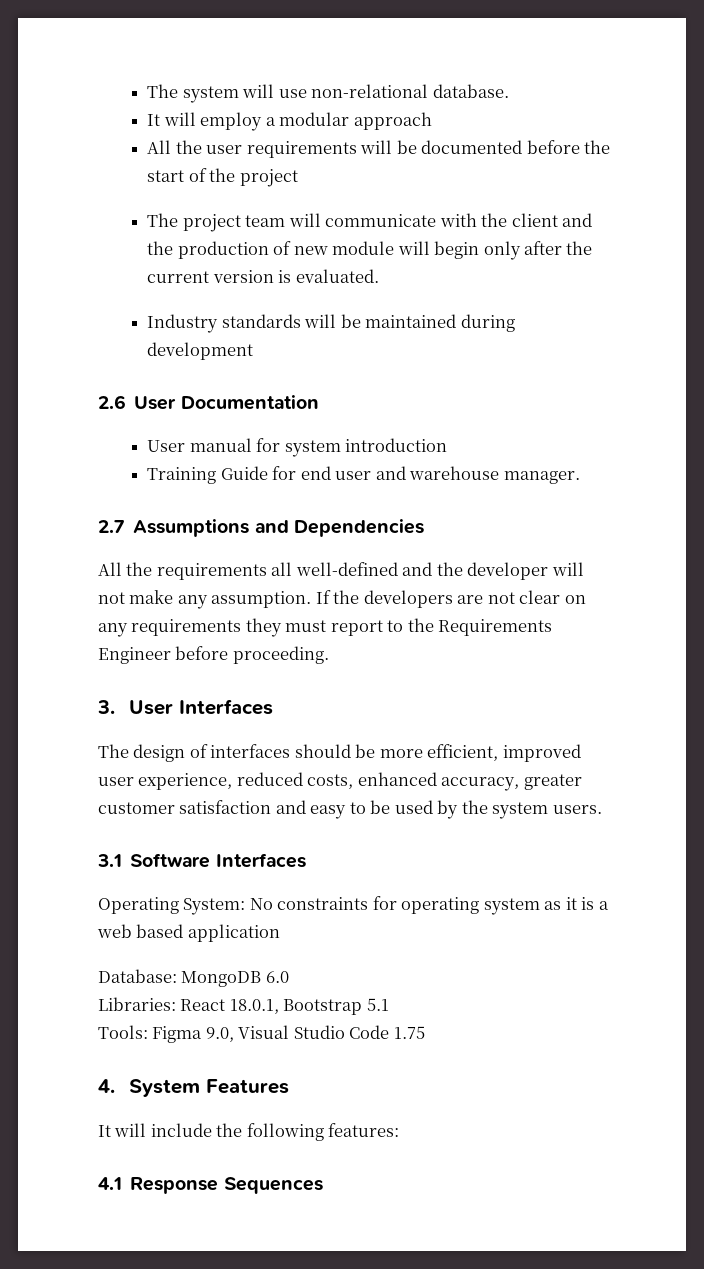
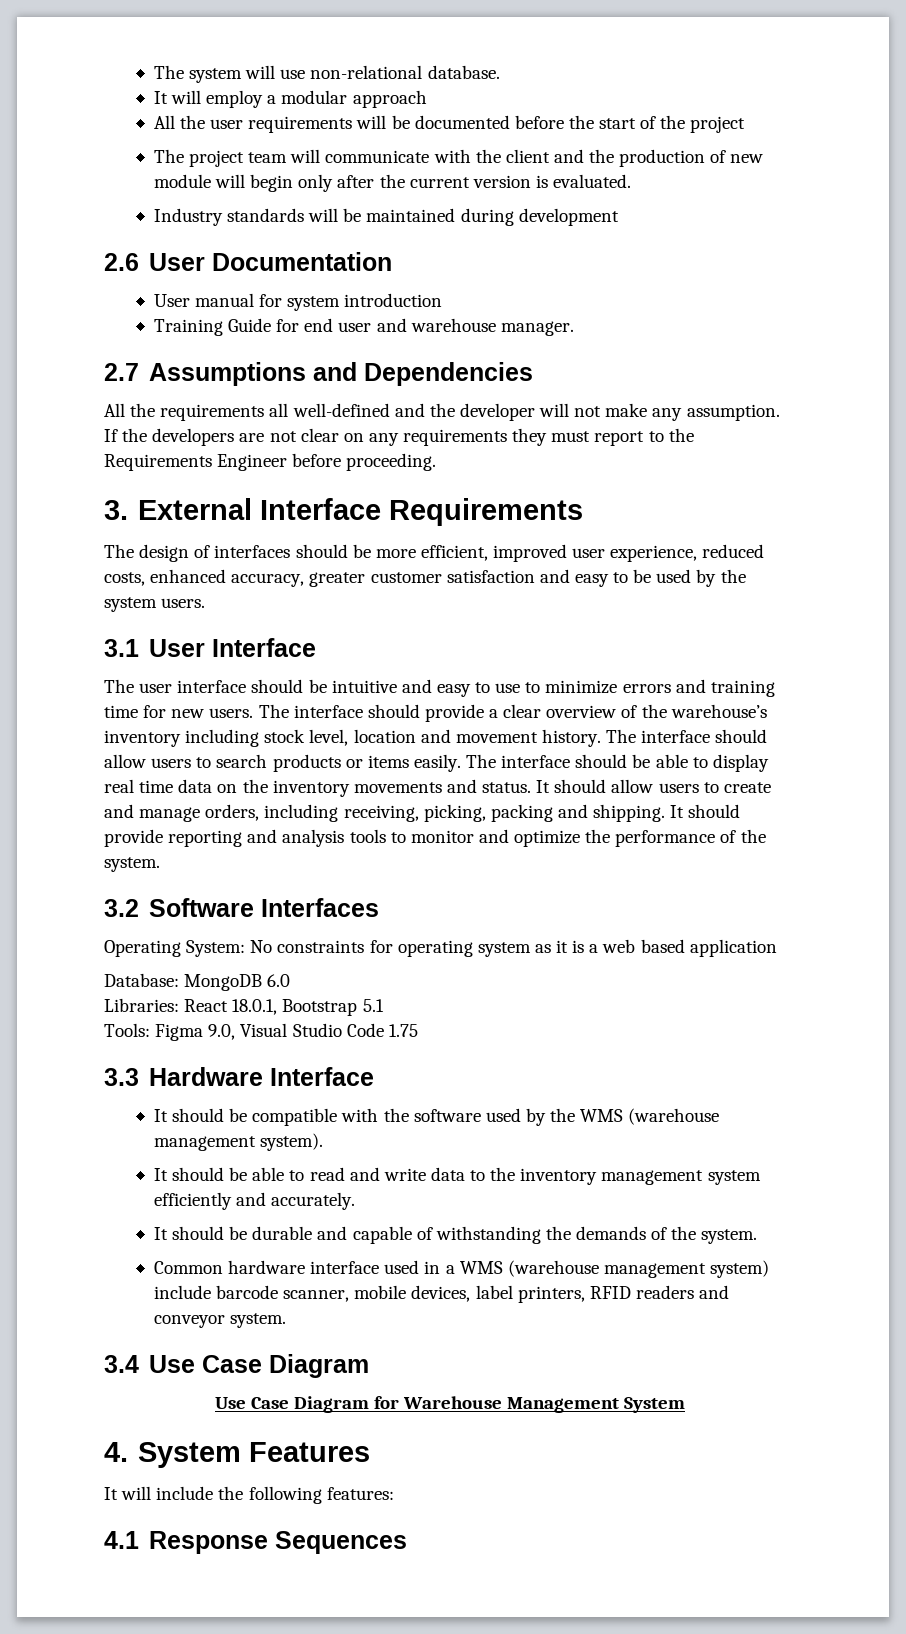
- 3. User Interfaces
+ 3. External Interface Requirements
- 3.1 Software Interfaces
+ 3.1 User Interface
+ The user interface should be intuitive and easy to use to minimize errors and training time for new users. The interface should provide a clear overview of the warehouse’s inventory including stock level, location and movement history. The interface should allow users to search products or items easily. The interface should be able to display real time data on the inventory movements and status. It should allow users to create and manage orders, including receiving, picking, packing and shipping. It should provide reporting and analysis tools to monitor and optimize the performance of the system.
+ 3.2 Software Interfaces
+ 3.3 Hardware Interface
+ It should be compatible with the software used by the WMS (warehouse management system).
+ It should be able to read and write data to the inventory management system efficiently and accurately.
+ It should be durable and capable of withstanding the demands of the system.
+ Common hardware interface used in a WMS (warehouse management system) include barcode scanner, mobile devices, label printers, RFID readers and conveyor system.
+ 3.4 Use Case Diagram
+ Use Case Diagram for Warehouse Management System

